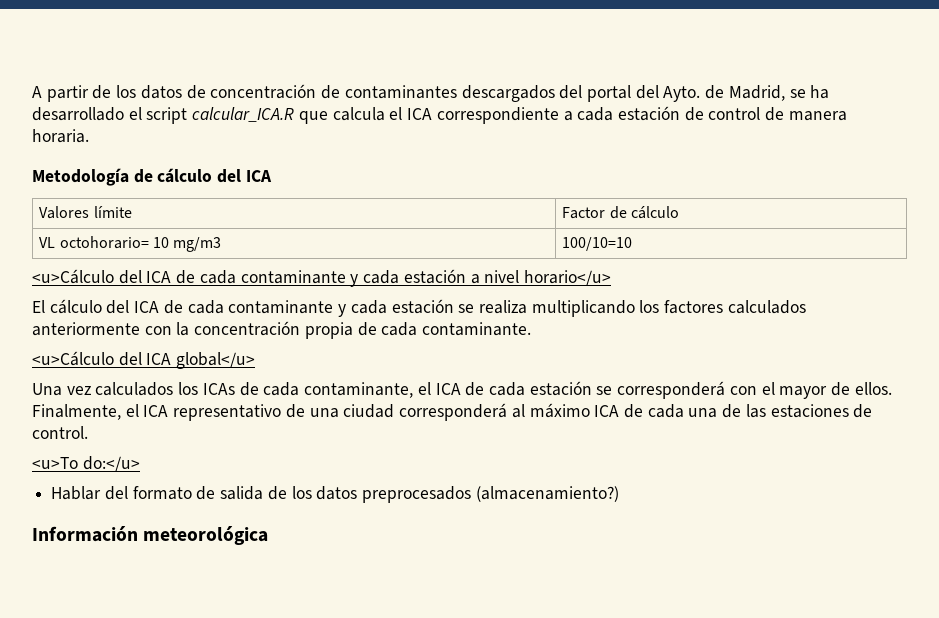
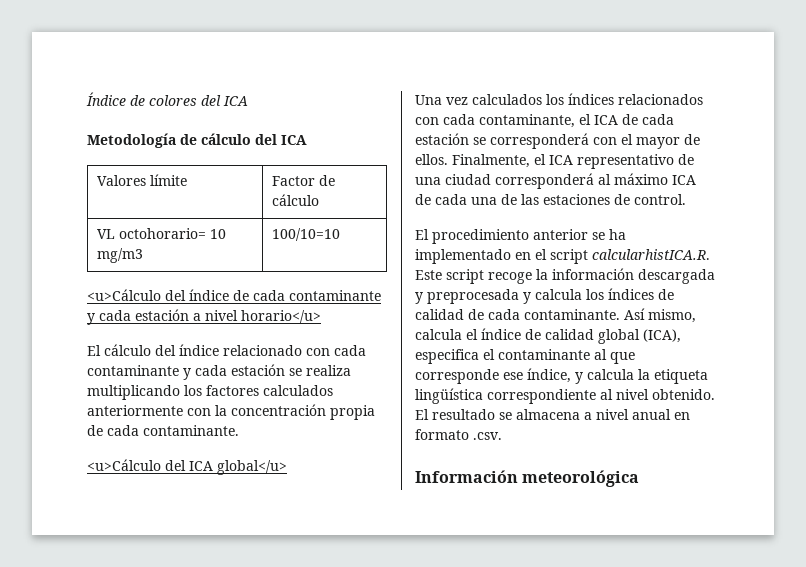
- A partir de los datos de concentración de contaminantes descargados del portal del Ayto. de Madrid, se ha desarrollado el script calcular_ICA.R que calcula el ICA correspondiente a cada estación de control de manera horaria.
+ Índice de colores del ICA
- <u>Cálculo del ICA de cada contaminante y cada estación a nivel horario</u>
+ <u>Cálculo del índice de cada contaminante y cada estación a nivel horario</u>
- El cálculo del ICA de cada contaminante y cada estación se realiza multiplicando los factores calculados anteriormente con la concentración propia de cada contaminante.
+ El cálculo del índice relacionado con cada contaminante y cada estación se realiza multiplicando los factores calculados anteriormente con la concentración propia de cada contaminante.
- Una vez calculados los ICAs de cada contaminante, el ICA de cada estación se corresponderá con el mayor de ellos.
+ Una vez calculados los índices relacionados con cada contaminante, el ICA de cada estación se corresponderá con el mayor de ellos.
- <u>To do:</u>
- Hablar del formato de salida de los datos preprocesados (almacenamiento?)
+ El procedimiento anterior se ha implementado en el script calcularhistICA.R. Este script recoge la información descargada y preprocesada y calcula los índices de calidad de cada contaminante. Así mismo, calcula el índice de calidad global (ICA), especifica el contaminante al que corresponde ese índice, y calcula la etiqueta lingüística correspondiente al nivel obtenido. El resultado se almacena a nivel anual en formato .csv.

